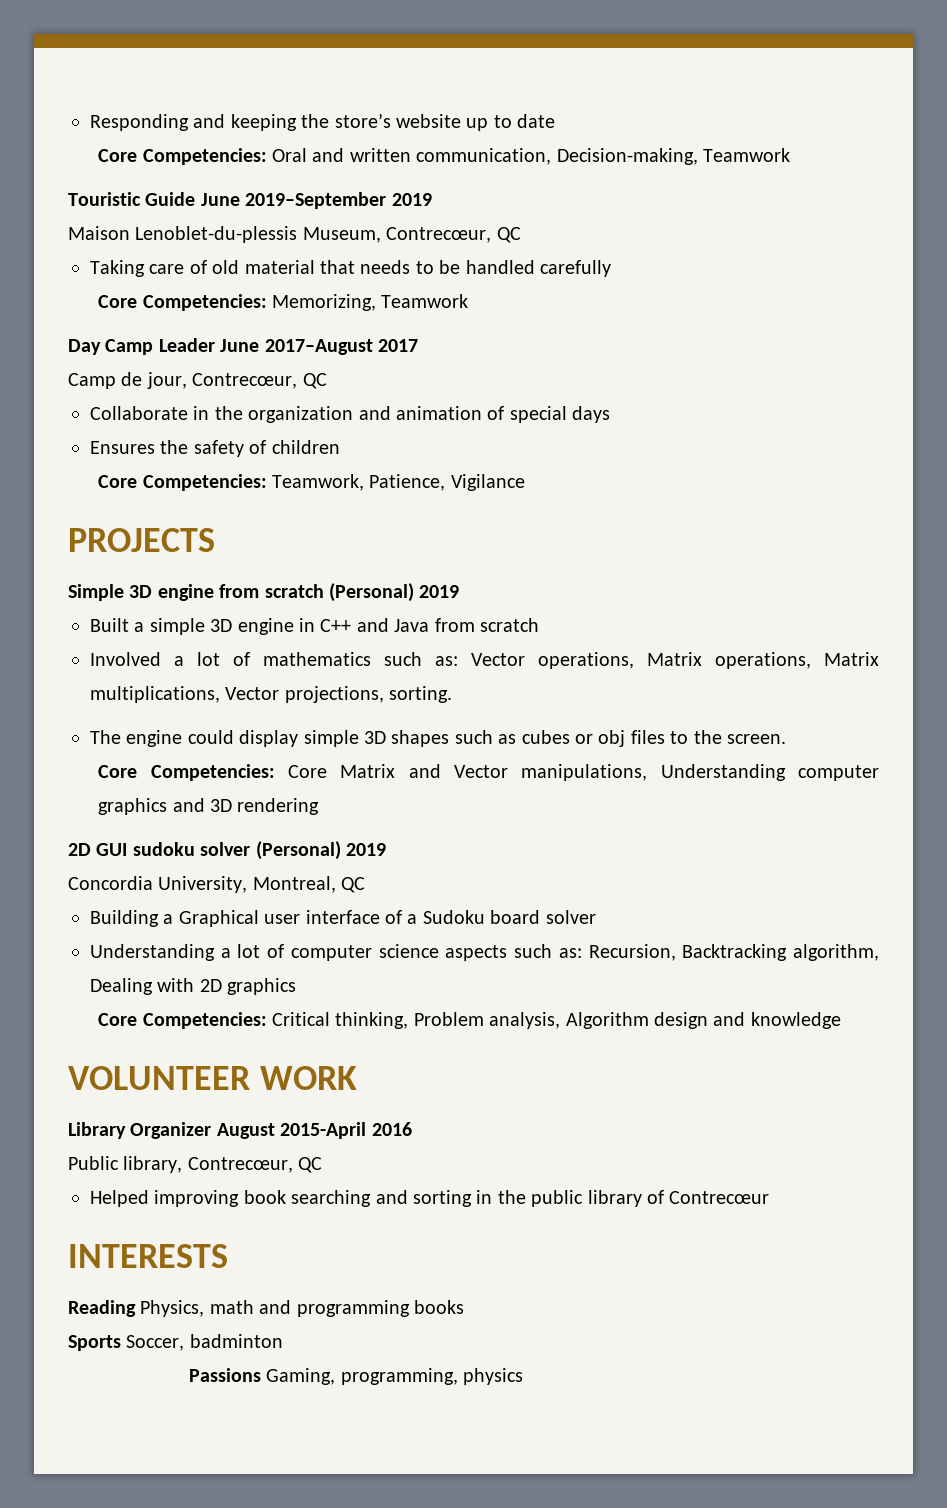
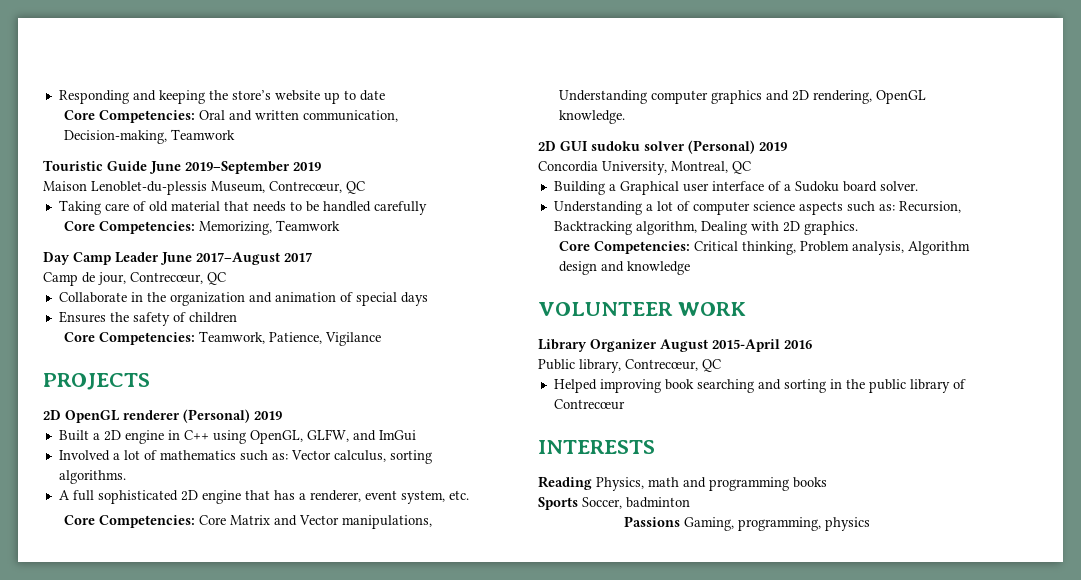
- Simple 3D engine from scratch (Personal) 2019
+ 2D OpenGL renderer (Personal) 2019
- Built a simple 3D engine in C++ and Java from scratch
+ Built a 2D engine in C++ using OpenGL, GLFW, and ImGui
- Involved a lot of mathematics such as: Vector operations, Matrix operations, Matrix multiplications, Vector projections, sorting.
- The engine could display simple 3D shapes such as cubes or obj files to the screen.
+ Involved a lot of mathematics such as: Vector calculus, sorting algorithms.
+ A full sophisticated 2D engine that has a renderer, event system, etc.
- Core Competencies: Core Matrix and Vector manipulations, Understanding computer graphics and 3D rendering
+ Core Competencies: Core Matrix and Vector manipulations, Understanding computer graphics and 2D rendering, OpenGL knowledge.
- Building a Graphical user interface of a Sudoku board solver
+ Building a Graphical user interface of a Sudoku board solver.
- Understanding a lot of computer science aspects such as: Recursion, Backtracking algorithm, Dealing with 2D graphics
+ Understanding a lot of computer science aspects such as: Recursion, Backtracking algorithm, Dealing with 2D graphics.

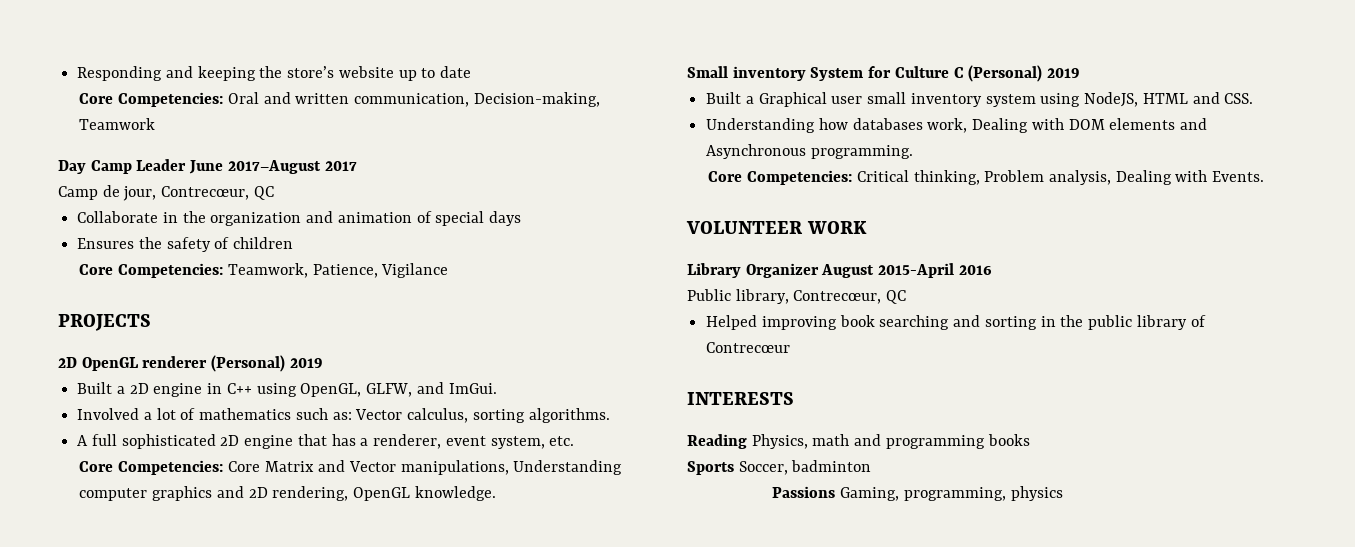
- Touristic Guide June 2019–September 2019
- Maison Lenoblet-du-plessis Museum, Contrecœur, QC
- Taking care of old material that needs to be handled carefully
- Core Competencies: Memorizing, Teamwork
- Built a 2D engine in C++ using OpenGL, GLFW, and ImGui
+ Built a 2D engine in C++ using OpenGL, GLFW, and ImGui.
- 2D GUI sudoku solver (Personal) 2019
- Concordia University, Montreal, QC
- Building a Graphical user interface of a Sudoku board solver.
- Understanding a lot of computer science aspects such as: Recursion, Backtracking algorithm, Dealing with 2D graphics.
+ Small inventory System for Culture C (Personal) 2019
+ Built a Graphical user small inventory system using NodeJS, HTML and CSS.
+ Understanding how databases work, Dealing with DOM elements and Asynchronous programming.
- Core Competencies: Critical thinking, Problem analysis, Algorithm design and knowledge
+ Core Competencies: Critical thinking, Problem analysis, Dealing with Events.

